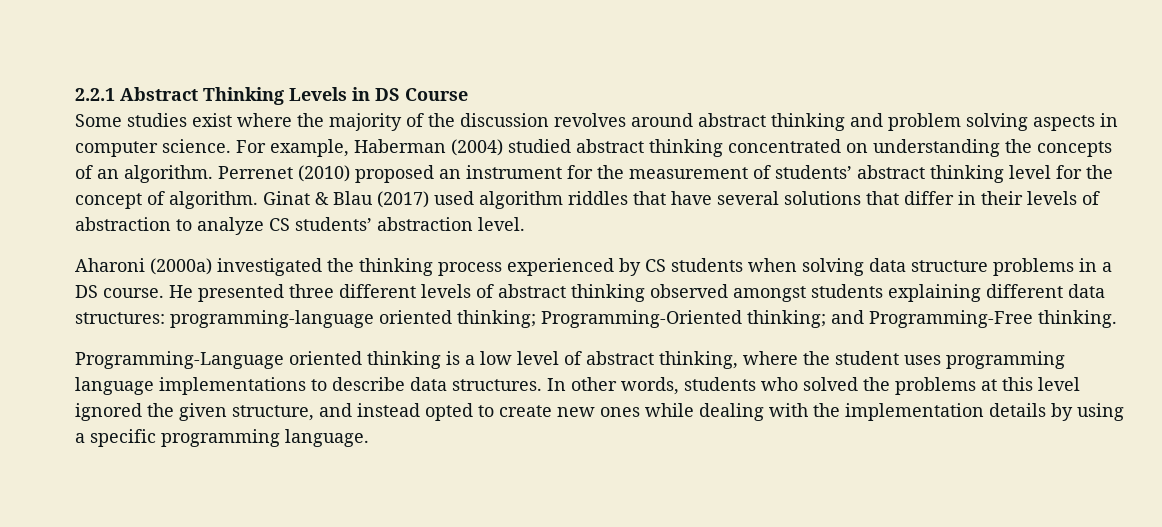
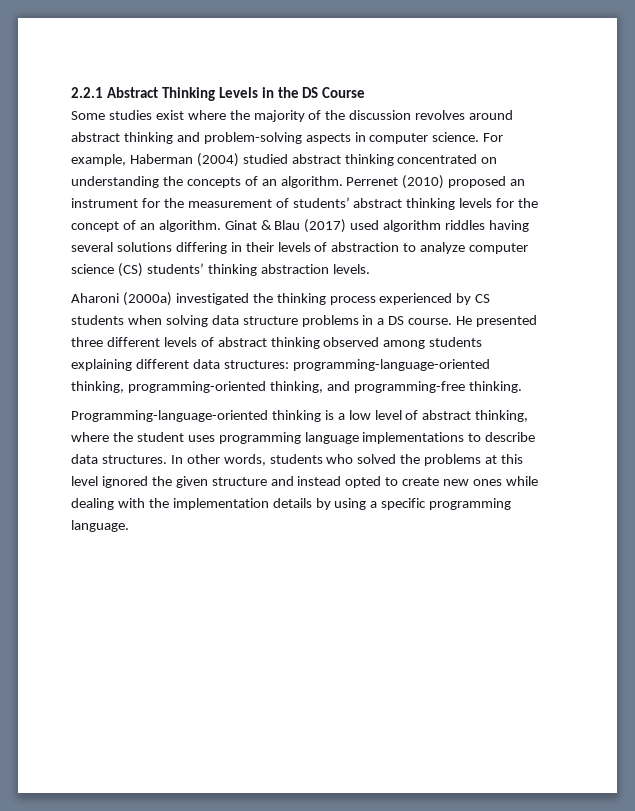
- 2.2.1 Abstract Thinking Levels in DS Course
+ 2.2.1 Abstract Thinking Levels in the DS Course
- Some studies exist where the majority of the discussion revolves around abstract thinking and problem solving aspects in computer science.
+ Some studies exist where the majority of the discussion revolves around abstract thinking and problem-solving aspects in computer science.
- Perrenet (2010) proposed an instrument for the measurement of students’ abstract thinking level for the concept of algorithm.
+ Perrenet (2010) proposed an instrument for the measurement of students’ abstract thinking levels for the concept of an algorithm.
- Ginat & Blau (2017) used algorithm riddles that have several solutions that differ in their levels of abstraction to analyze CS students’ abstraction level.
+ Ginat & Blau (2017) used algorithm riddles having several solutions differing in their levels of abstraction to analyze computer science (CS) students’ thinking abstraction levels.
- He presented three different levels of abstract thinking observed amongst students explaining different data structures: programming-language oriented thinking; Programming-Oriented thinking; and Programming-Free thinking.
+ He presented three different levels of abstract thinking observed among students explaining different data structures: programming-language-oriented thinking, programming-oriented thinking, and programming-free thinking.
- Programming-Language oriented thinking is a low level of abstract thinking, where the student uses programming language implementations to describe data structures.
+ Programming-language-oriented thinking is a low level of abstract thinking, where the student uses programming language implementations to describe data structures.
- In other words, students who solved the problems at this level ignored the given structure, and instead opted to create new ones while dealing with the implementation details by using a specific programming language.
+ In other words, students who solved the problems at this level ignored the given structure and instead opted to create new ones while dealing with the implementation details by using a specific programming language.

